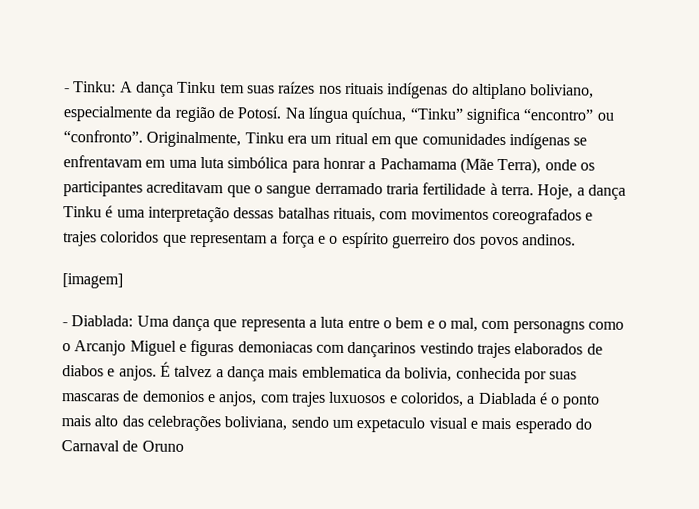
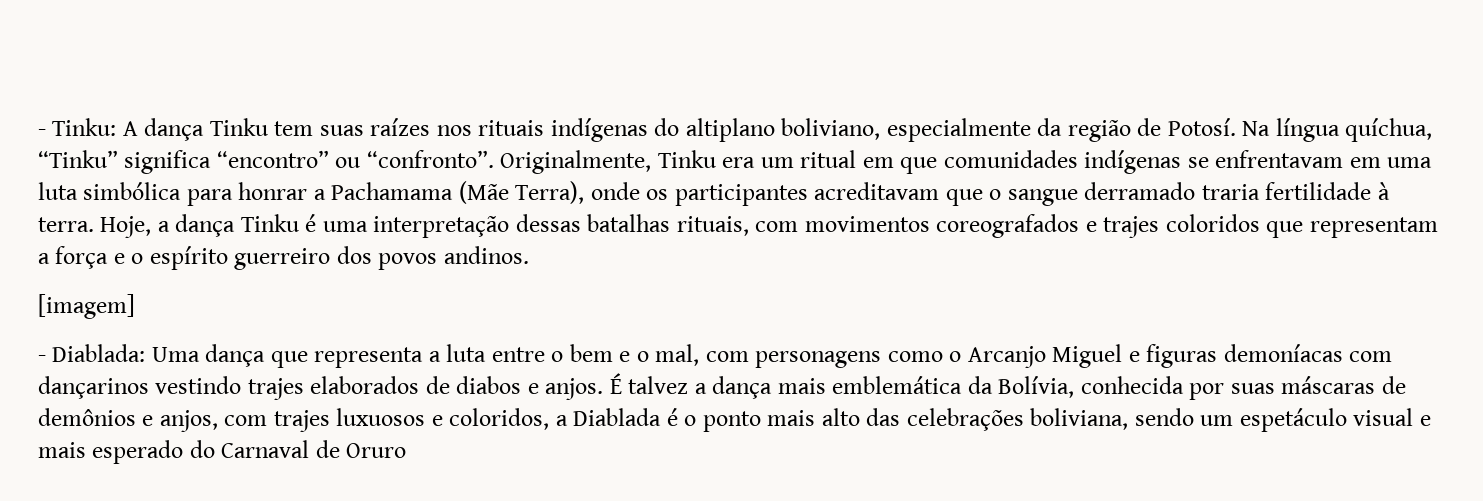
- - Diablada: Uma dança que representa a luta entre o bem e o mal, com personagns como o Arcanjo Miguel e figuras demoniacas com dançarinos vestindo trajes elaborados de diabos e anjos.
+ - Diablada: Uma dança que representa a luta entre o bem e o mal, com personagens como o Arcanjo Miguel e figuras demoníacas com dançarinos vestindo trajes elaborados de diabos e anjos.
- É talvez a dança mais emblematica da bolivia, conhecida por suas mascaras de demonios e anjos, com trajes luxuosos e coloridos, a Diablada é o ponto mais alto das celebrações boliviana, sendo um expetaculo visual e mais esperado do Carnaval de Oruno
+ É talvez a dança mais emblemática da Bolívia, conhecida por suas máscaras de demônios e anjos, com trajes luxuosos e coloridos, a Diablada é o ponto mais alto das celebrações boliviana, sendo um espetáculo visual e mais esperado do Carnaval de Oruro

